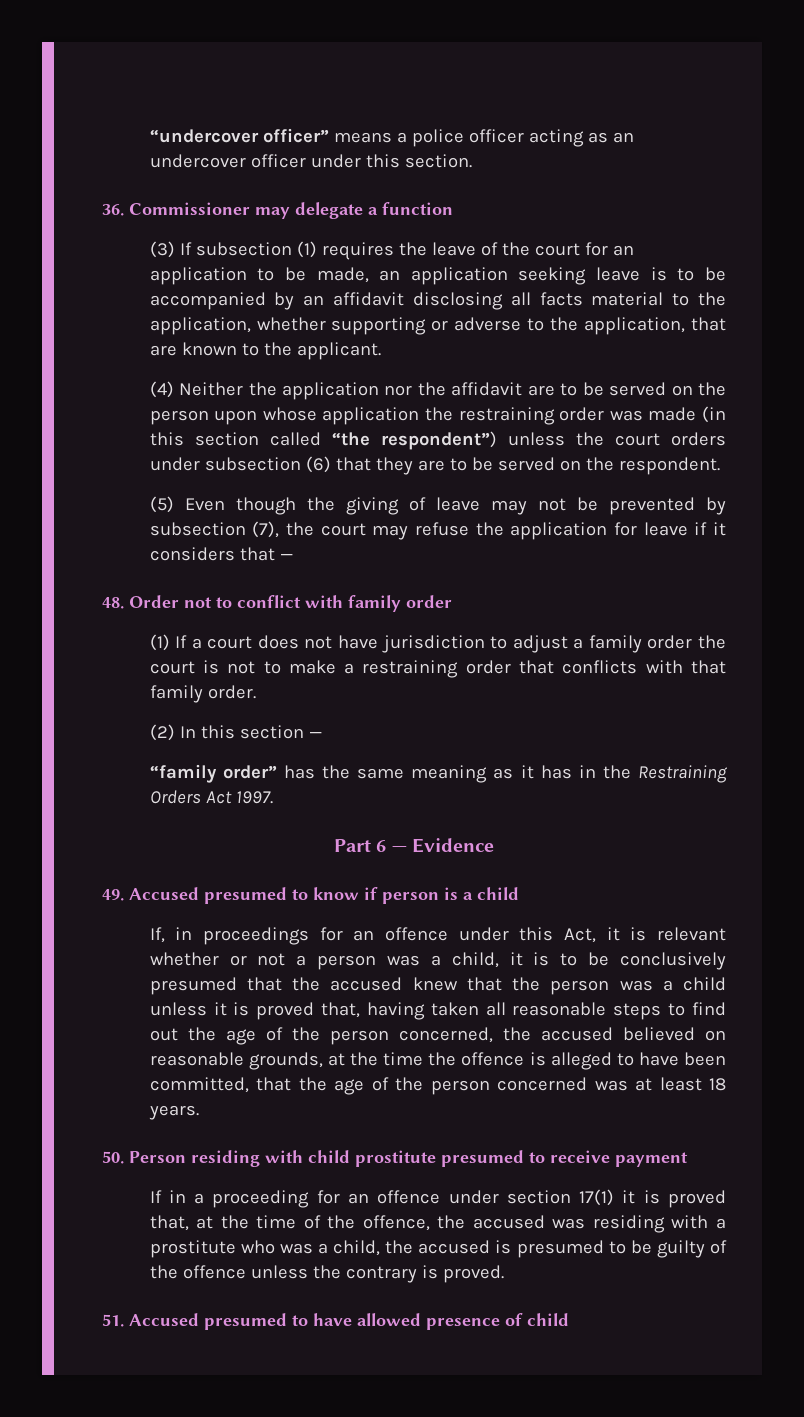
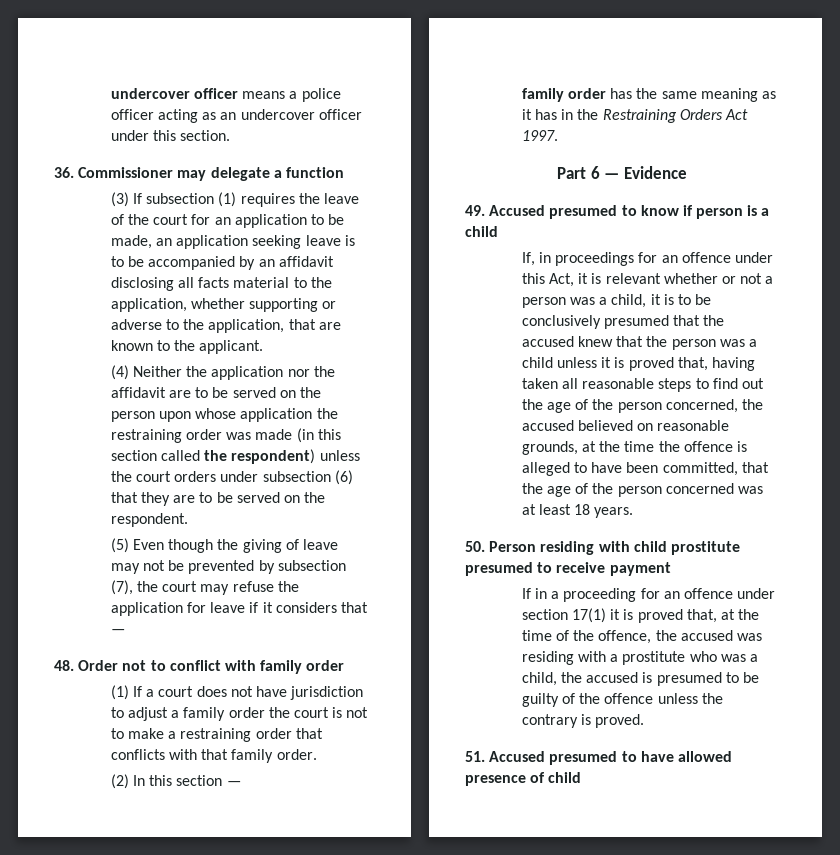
- “undercover officer” means a police officer acting as an undercover officer under this section.
+ undercover officer means a police officer acting as an undercover officer under this section.
- (4) Neither the application nor the affidavit are to be served on the person upon whose application the restraining order was made (in this section called “the respondent”) unless the court orders under subsection (6) that they are to be served on the respondent.
+ (4) Neither the application nor the affidavit are to be served on the person upon whose application the restraining order was made (in this section called the respondent) unless the court orders under subsection (6) that they are to be served on the respondent.
- “family order” has the same meaning as it has in the Restraining Orders Act 1997.
+ family order has the same meaning as it has in the Restraining Orders Act 1997.

